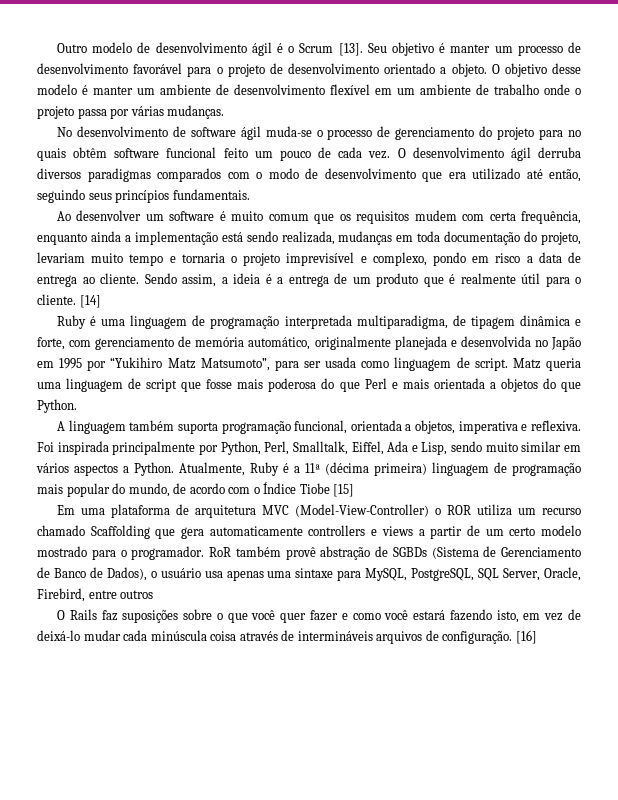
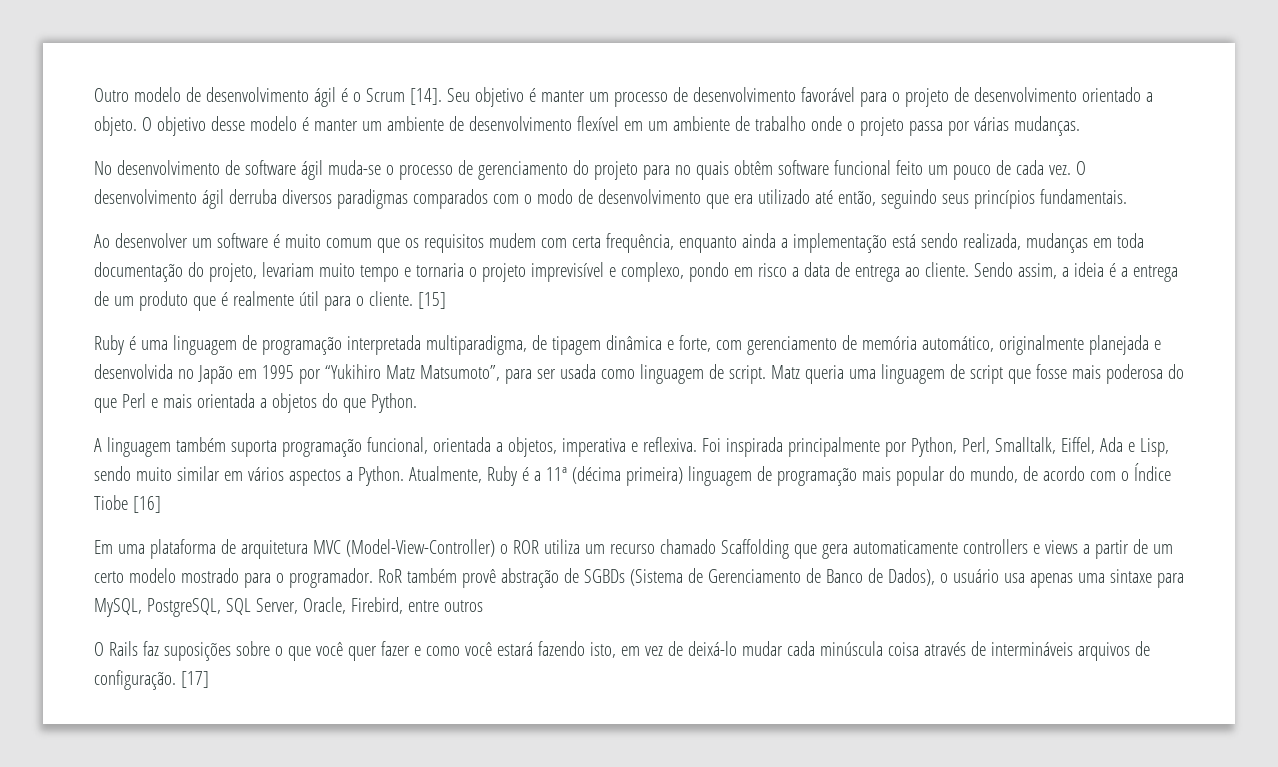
- Outro modelo de desenvolvimento ágil é o Scrum [13].
+ Outro modelo de desenvolvimento ágil é o Scrum [14].
- [14]
+ [15]
- Atualmente, Ruby é a 11ª (décima primeira) linguagem de programação mais popular do mundo, de acordo com o Índice Tiobe [15]
+ Atualmente, Ruby é a 11ª (décima primeira) linguagem de programação mais popular do mundo, de acordo com o Índice Tiobe [16]
- [16]
+ [17]

